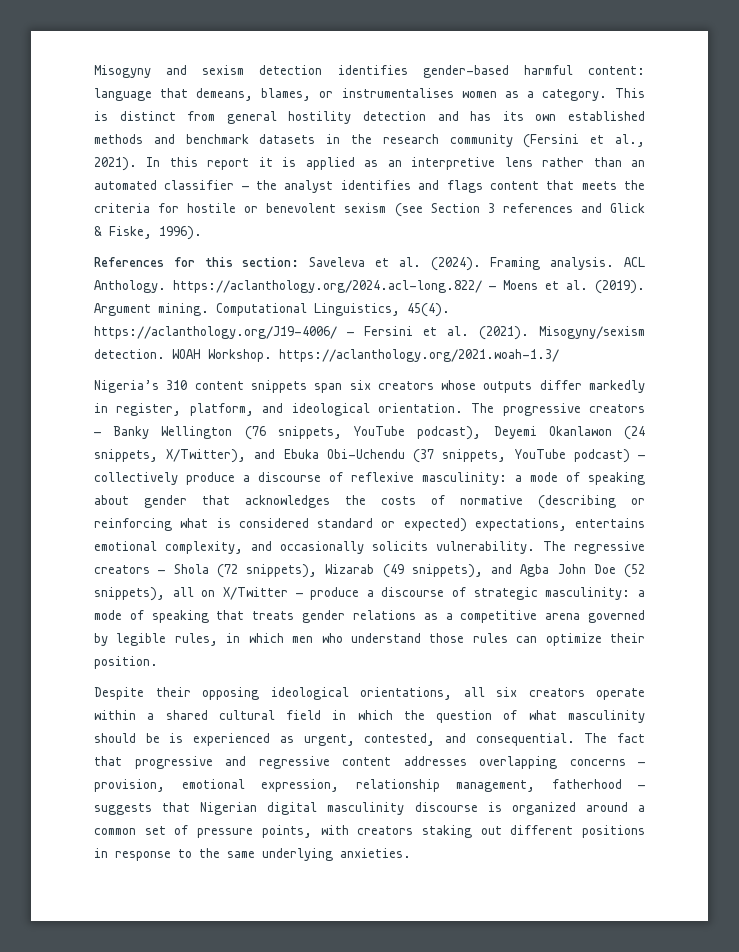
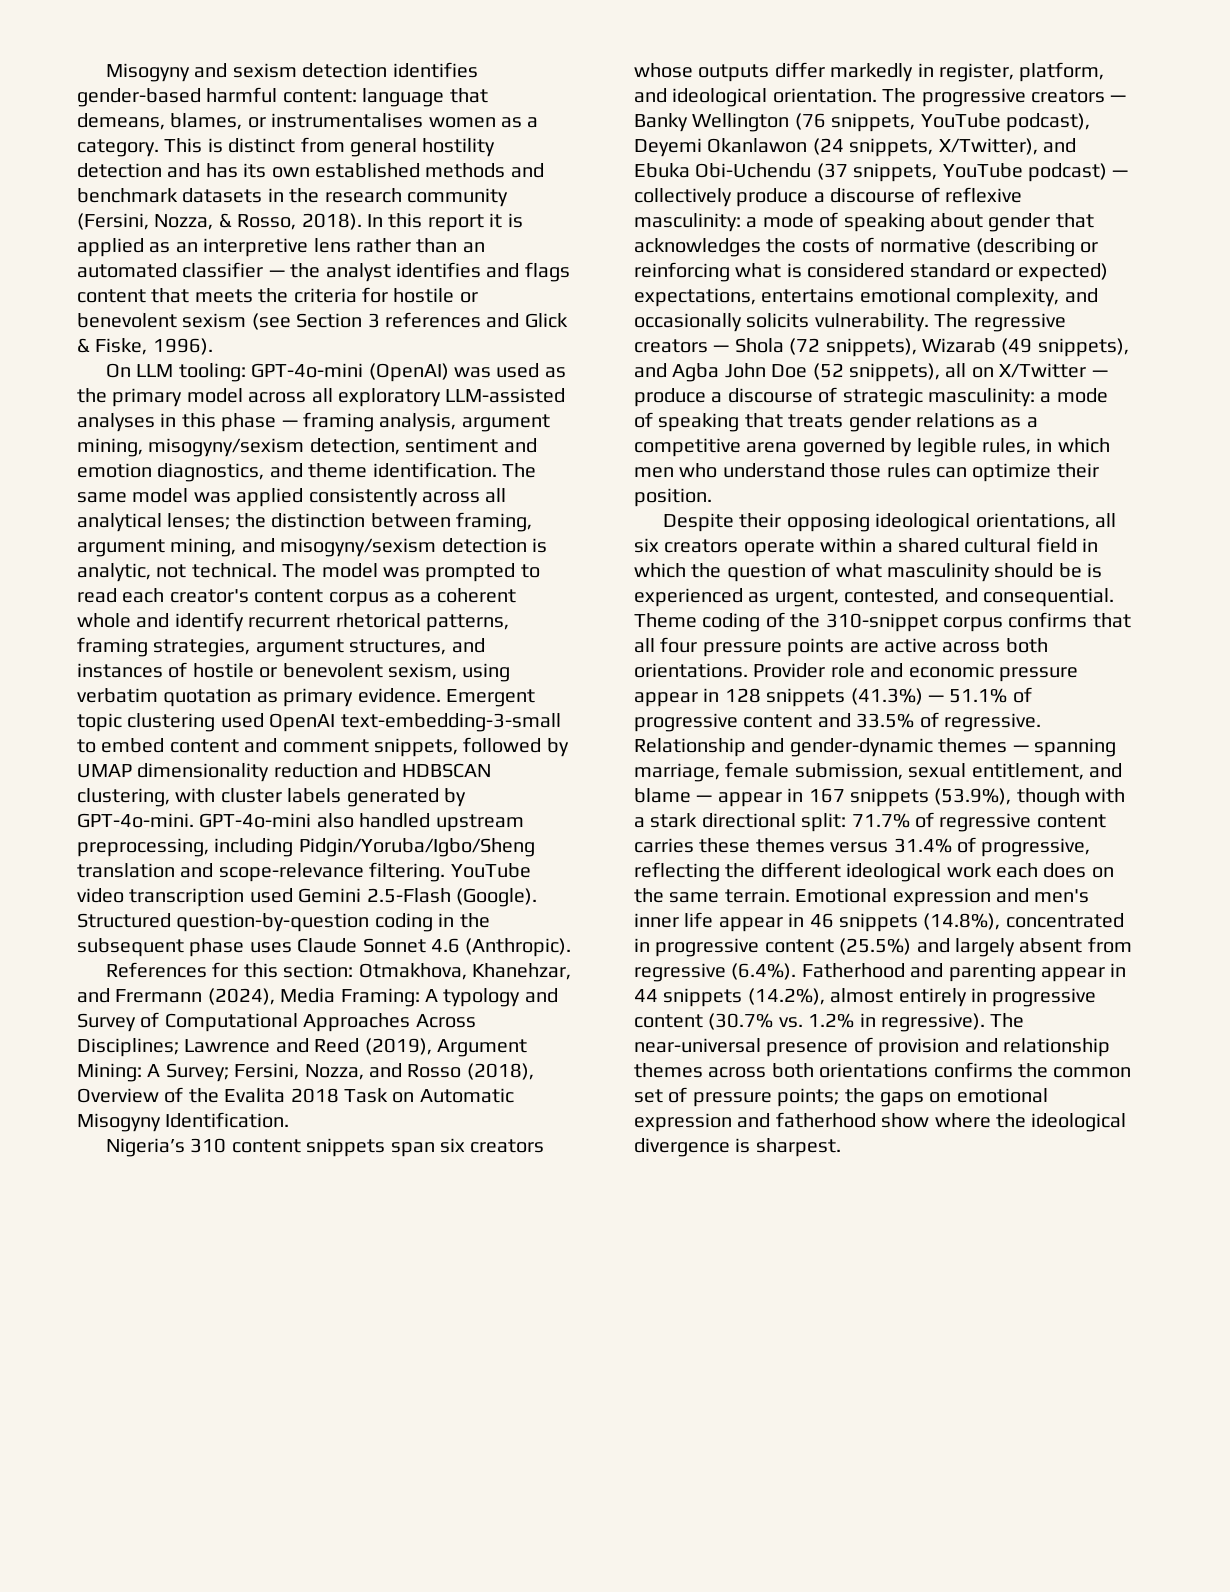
- This is distinct from general hostility detection and has its own established methods and benchmark datasets in the research community (Fersini et al., 2021).
+ This is distinct from general hostility detection and has its own established methods and benchmark datasets in the research community (Fersini, Nozza, & Rosso, 2018).
- References for this section: Saveleva et al. (2024). Framing analysis. ACL Anthology. https://aclanthology.org/2024.acl-long.822/ — Moens et al. (2019). Argument mining. Computational Linguistics, 45(4). https://aclanthology.org/J19-4006/ — Fersini et al. (2021). Misogyny/sexism detection. WOAH Workshop. https://aclanthology.org/2021.woah-1.3/
+ On LLM tooling: GPT-4o-mini (OpenAI) was used as the primary model across all exploratory LLM-assisted analyses in this phase — framing analysis, argument mining, misogyny/sexism detection, sentiment and emotion diagnostics, and theme identification. The same model was applied consistently across all analytical lenses; the distinction between framing, argument mining, and misogyny/sexism detection is analytic, not technical. The model was prompted to read each creator's content corpus as a coherent whole and identify recurrent rhetorical patterns, framing strategies, argument structures, and instances of hostile or benevolent sexism, using verbatim quotation as primary evidence. Emergent topic clustering used OpenAI text-embedding-3-small to embed content and comment snippets, followed by UMAP dimensionality reduction and HDBSCAN clustering, with cluster labels generated by GPT-4o-mini. GPT-4o-mini also handled upstream preprocessing, including Pidgin/Yoruba/Igbo/Sheng translation and scope-relevance filtering. YouTube video transcription used Gemini 2.5-Flash (Google). Structured question-by-question coding in the subsequent phase uses Claude Sonnet 4.6 (Anthropic).
+ References for this section: Otmakhova, Khanehzar, and Frermann (2024), Media Framing: A typology and Survey of Computational Approaches Across Disciplines; Lawrence and Reed (2019), Argument Mining: A Survey; Fersini, Nozza, and Rosso (2018), Overview of the Evalita 2018 Task on Automatic Misogyny Identification.
- The fact that progressive and regressive content addresses overlapping concerns — provision, emotional expression, relationship management, fatherhood — suggests that Nigerian digital masculinity discourse is organized around a common set of pressure points, with creators staking out different positions in response to the same underlying anxieties.
+ Theme coding of the 310-snippet corpus confirms that all four pressure points are active across both orientations. Provider role and economic pressure appear in 128 snippets (41.3%) — 51.1% of progressive content and 33.5% of regressive. Relationship and gender-dynamic themes — spanning marriage, female submission, sexual entitlement, and blame — appear in 167 snippets (53.9%), though with a stark directional split: 71.7% of regressive content carries these themes versus 31.4% of progressive, reflecting the different ideological work each does on the same terrain. Emotional expression and men's inner life appear in 46 snippets (14.8%), concentrated in progressive content (25.5%) and largely absent from regressive (6.4%). Fatherhood and parenting appear in 44 snippets (14.2%), almost entirely in progressive content (30.7% vs. 1.2% in regressive). The near-universal presence of provision and relationship themes across both orientations confirms the common set of pressure points; the gaps on emotional expression and fatherhood show where the ideological divergence is sharpest.

